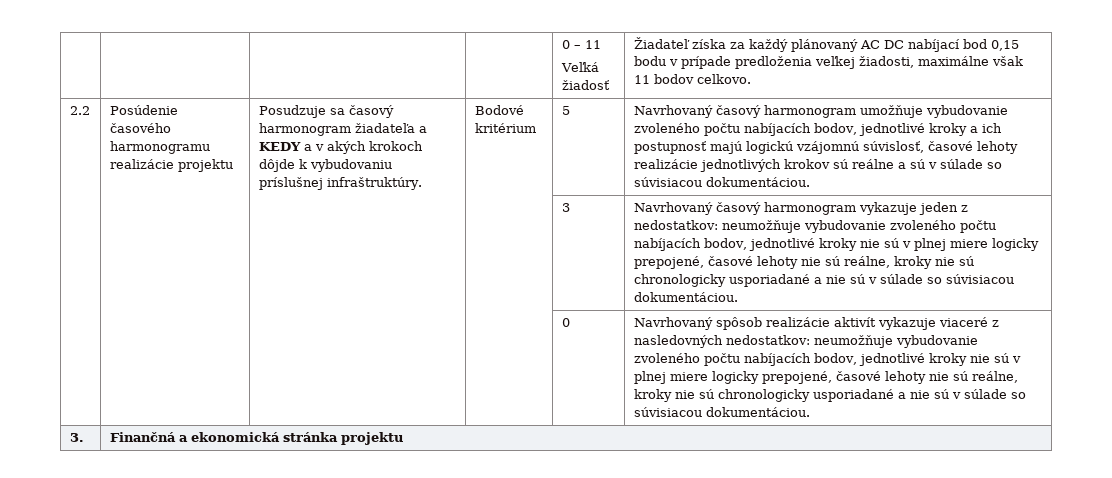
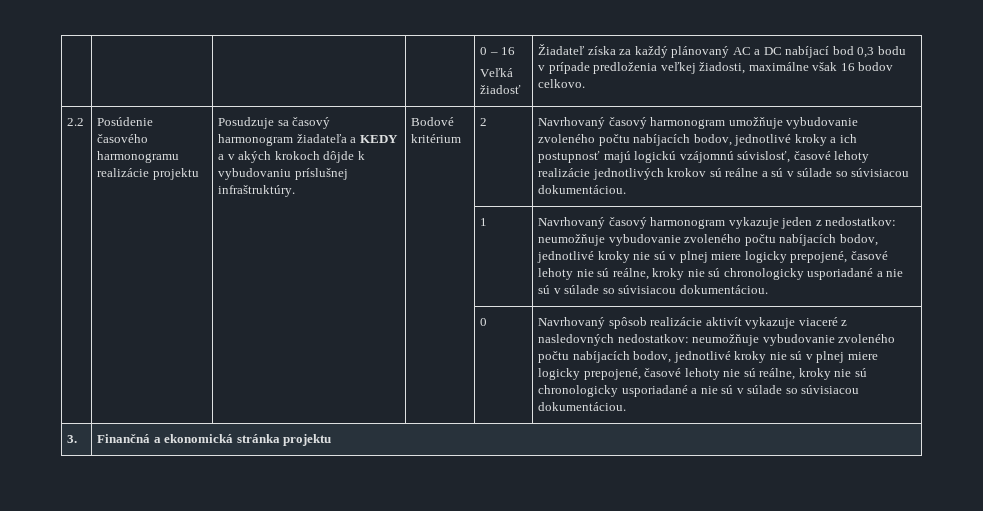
- | | | | 0 – 11
- Veľká žiadosť | Žiadateľ získa za každý plánovaný AC DC nabíjací bod 0,15 bodu v prípade predloženia veľkej žiadosti, maximálne však 11 bodov celkovo.
+ | | | | 0 – 16
+ Veľká žiadosť | Žiadateľ získa za každý plánovaný AC a DC nabíjací bod 0,3 bodu v prípade predloženia veľkej žiadosti, maximálne však 16 bodov celkovo.
- 5
+ 2
  Navrhovaný časový harmonogram umožňuje vybudovanie zvoleného počtu nabíjacích bodov, jednotlivé kroky a ich postupnosť majú logickú vzájomnú súvislosť, časové lehoty realizácie jednotlivých krokov sú reálne a sú v súlade so súvisiacou dokumentáciou.
- | | | | 3
+ | | | | 1

